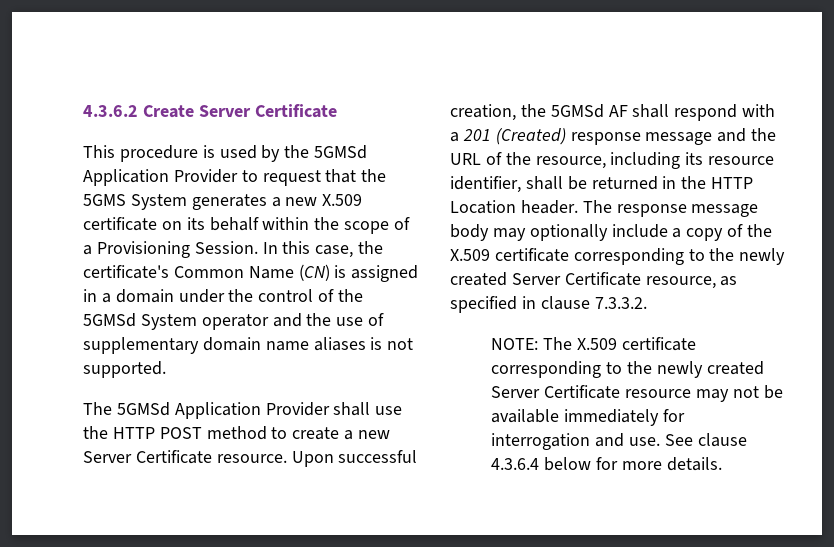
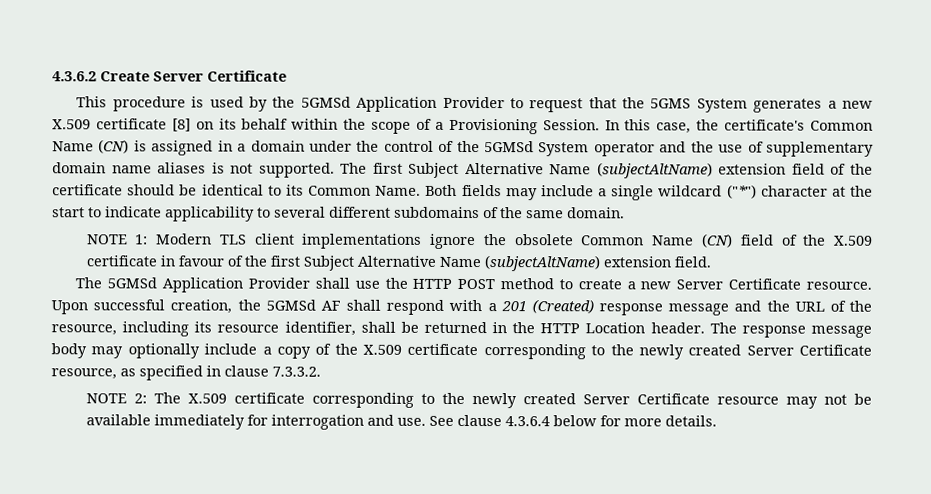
- This procedure is used by the 5GMSd Application Provider to request that the 5GMS System generates a new X.509 certificate on its behalf within the scope of a Provisioning Session.
+ This procedure is used by the 5GMSd Application Provider to request that the 5GMS System generates a new X.509 certificate [8] on its behalf within the scope of a Provisioning Session.
+ The first Subject Alternative Name (subjectAltName) extension field of the certificate should be identical to its Common Name. Both fields may include a single wildcard ("*") character at the start to indicate applicability to several different subdomains of the same domain.
+ NOTE 1: Modern TLS client implementations ignore the obsolete Common Name (CN) field of the X.509 certificate in favour of the first Subject Alternative Name (subjectAltName) extension field.
- NOTE: The X.509 certificate corresponding to the newly created Server Certificate resource may not be available immediately for interrogation and use.
+ NOTE 2: The X.509 certificate corresponding to the newly created Server Certificate resource may not be available immediately for interrogation and use.

